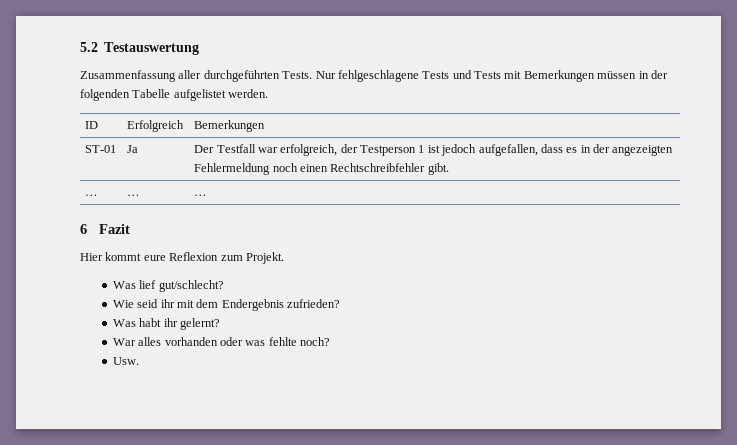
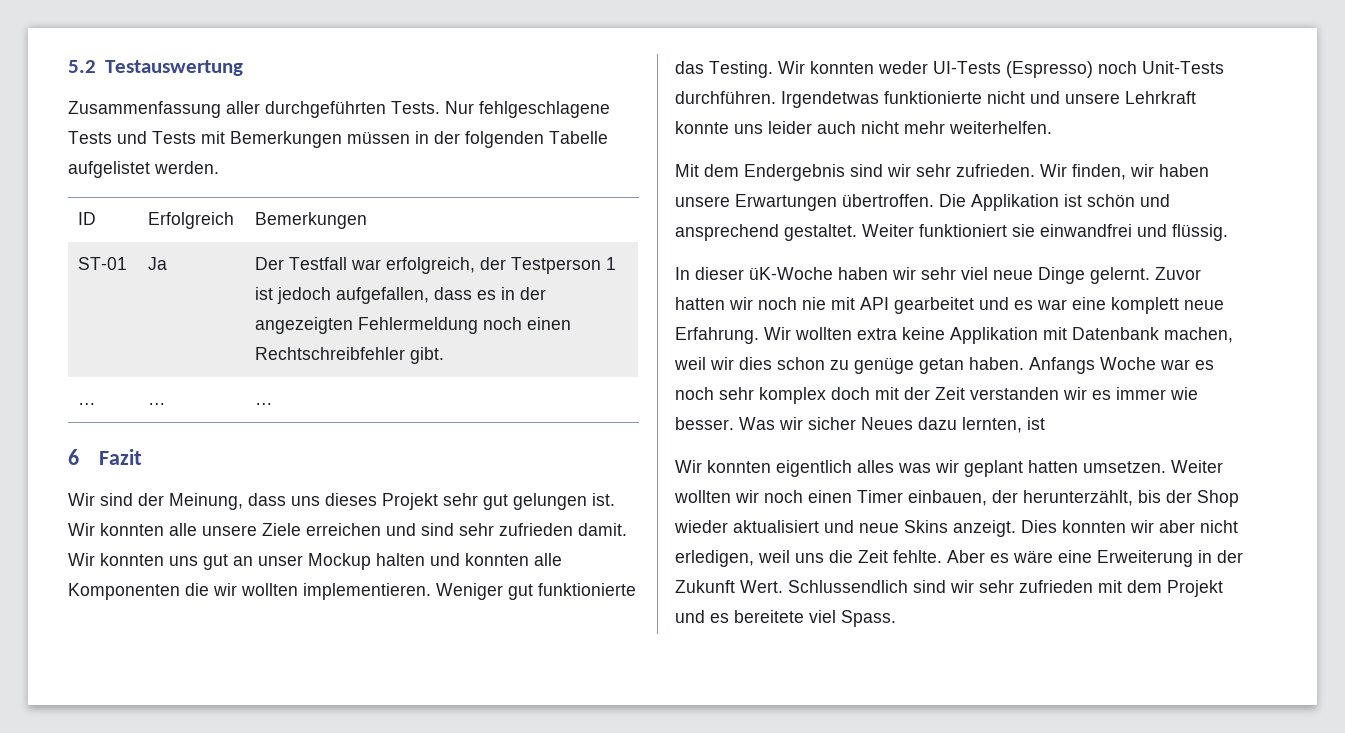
- Hier kommt eure Reflexion zum Projekt.
- Was lief gut/schlecht?
- Wie seid ihr mit dem Endergebnis zufrieden?
- Was habt ihr gelernt?
- War alles vorhanden oder was fehlte noch?
- Usw.
+ Wir sind der Meinung, dass uns dieses Projekt sehr gut gelungen ist. Wir konnten alle unsere Ziele erreichen und sind sehr zufrieden damit. Wir konnten uns gut an unser Mockup halten und konnten alle Komponenten die wir wollten implementieren. Weniger gut funktionierte das Testing. Wir konnten weder UI-Tests (Espresso) noch Unit-Tests durchführen. Irgendetwas funktionierte nicht und unsere Lehrkraft konnte uns leider auch nicht mehr weiterhelfen.
+ Mit dem Endergebnis sind wir sehr zufrieden. Wir finden, wir haben unsere Erwartungen übertroffen. Die Applikation ist schön und ansprechend gestaltet. Weiter funktioniert sie einwandfrei und flüssig.
+ In dieser üK-Woche haben wir sehr viel neue Dinge gelernt. Zuvor hatten wir noch nie mit API gearbeitet und es war eine komplett neue Erfahrung. Wir wollten extra keine Applikation mit Datenbank machen, weil wir dies schon zu genüge getan haben. Anfangs Woche war es noch sehr komplex doch mit der Zeit verstanden wir es immer wie besser. Was wir sicher Neues dazu lernten, ist
+ Wir konnten eigentlich alles was wir geplant hatten umsetzen. Weiter wollten wir noch einen Timer einbauen, der herunterzählt, bis der Shop wieder aktualisiert und neue Skins anzeigt. Dies konnten wir aber nicht erledigen, weil uns die Zeit fehlte. Aber es wäre eine Erweiterung in der Zukunft Wert. Schlussendlich sind wir sehr zufrieden mit dem Projekt und es bereitete viel Spass.

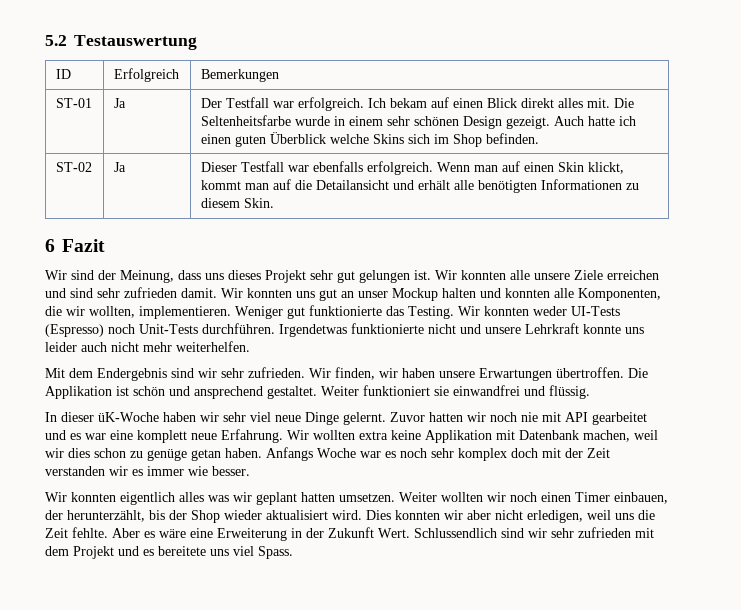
- Zusammenfassung aller durchgeführten Tests. Nur fehlgeschlagene Tests und Tests mit Bemerkungen müssen in der folgenden Tabelle aufgelistet werden.
- ST-01 | Ja | Der Testfall war erfolgreich, der Testperson 1 ist jedoch aufgefallen, dass es in der angezeigten Fehlermeldung noch einen Rechtschreibfehler gibt.
- … | … | …
+ ST-01 | Ja | Der Testfall war erfolgreich. Ich bekam auf einen Blick direkt alles mit. Die Seltenheitsfarbe wurde in einem sehr schönen Design gezeigt. Auch hatte ich einen guten Überblick welche Skins sich im Shop befinden.
+ ST-02 | Ja | Dieser Testfall war ebenfalls erfolgreich. Wenn man auf einen Skin klickt, kommt man auf die Detailansicht und erhält alle benötigten Informationen zu diesem Skin.
- Wir konnten uns gut an unser Mockup halten und konnten alle Komponenten die wir wollten implementieren.
+ Wir konnten uns gut an unser Mockup halten und konnten alle Komponenten, die wir wollten, implementieren.
- Was wir sicher Neues dazu lernten, ist
- Weiter wollten wir noch einen Timer einbauen, der herunterzählt, bis der Shop wieder aktualisiert und neue Skins anzeigt.
+ Weiter wollten wir noch einen Timer einbauen, der herunterzählt, bis der Shop wieder aktualisiert wird.
- Schlussendlich sind wir sehr zufrieden mit dem Projekt und es bereitete viel Spass.
+ Schlussendlich sind wir sehr zufrieden mit dem Projekt und es bereitete uns viel Spass.

